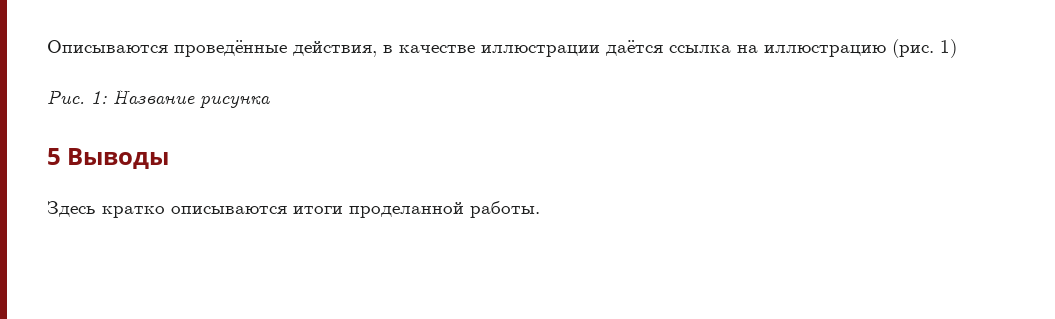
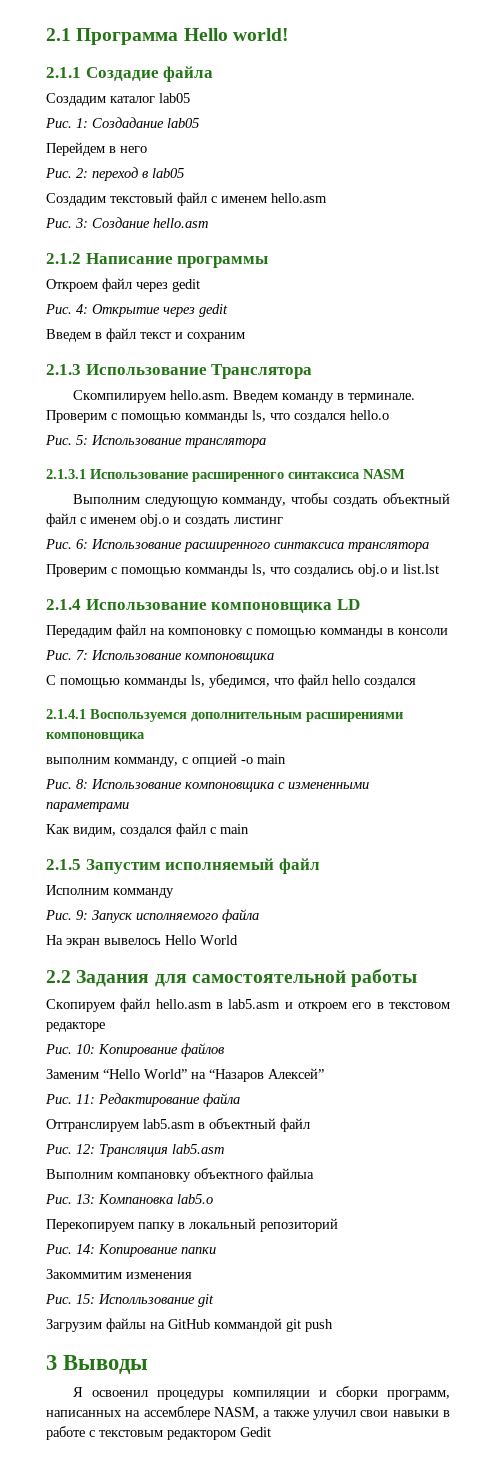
- Описываются проведённые действия, в качестве иллюстрации даётся ссылка на иллюстрацию (рис. 1)
- Рис. 1: Название рисунка
- 5 Выводы
- Здесь кратко описываются итоги проделанной работы.
+ 2.1 Программа Hello world!
+ 2.1.1 Создадие файла
+ Создадим каталог lab05
+ Рис. 1: Создадание lab05
+ Перейдем в него
+ Рис. 2: переход в lab05
+ Создадим текстовый файл с именем hello.asm
+ Рис. 3: Создание hello.asm
+ 2.1.2 Написание программы
+ Откроем файл через gedit
+ Рис. 4: Открытие через gedit
+ Введем в файл текст и сохраним
+ 2.1.3 Использование Транслятора
+ Скомпилируем hello.asm. Введем команду в терминале. Проверим с помощью комманды ls, что создался hello.o
+ Рис. 5: Использование транслятора
+ 2.1.3.1 Использование расширенного синтаксиса NASM
+ Выполним следующую комманду, чтобы создать объектный файл с именем obj.o и создать листинг
+ Рис. 6: Использование расширенного синтаксиса транслятора
+ Проверим с помощью комманды ls, что создались obj.o и list.lst
+ 2.1.4 Использование компоновщика LD
+ Передадим файл на компоновку с помощью комманды в консоли
+ Рис. 7: Использование компоновщика
+ С помощью комманды ls, убедимся, что файл hello создался
+ 2.1.4.1 Воспользуемся дополнительным расширениями компоновщика
+ выполним комманду, с опцией -o main
+ Рис. 8: Использование компоновщика с измененными параметрами
+ Как видим, создался файл с main
+ 2.1.5 Запустим исполняемый файл
+ Исполним комманду
+ Рис. 9: Запуск исполняемого файла
+ На экран вывелось Hello World
+ 2.2 Задания для самостоятельной работы
+ Скопируем файл hello.asm в lab5.asm и откроем его в текстовом редакторе
+ Рис. 10: Копирование файлов
+ Заменим “Hello World” на “Назаров Алексей”
+ Рис. 11: Редактирование файла
+ Оттранслируем lab5.asm в объектный файл
+ Рис. 12: Трансляция lab5.asm
+ Выполним компановку объектного файлыа
+ Рис. 13: Компановка lab5.o
+ Перекопируем папку в локальный репозиторий
+ Рис. 14: Копирование папки
+ Закоммитим изменения
+ Рис. 15: Исполльзование git
+ Загрузим файлы на GitHub коммандой git push
+ 3 Выводы
+ Я освоенил процедуры компиляции и сборки программ, написанных на ассемблере NASM, а также улучил свои навыки в работе с текстовым редактором Gedit

